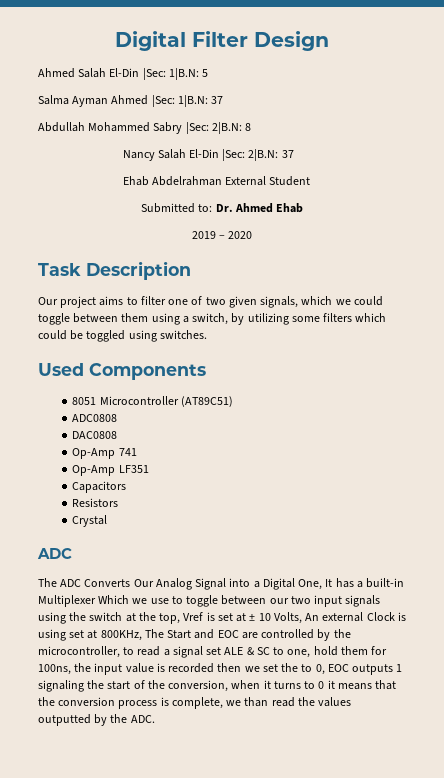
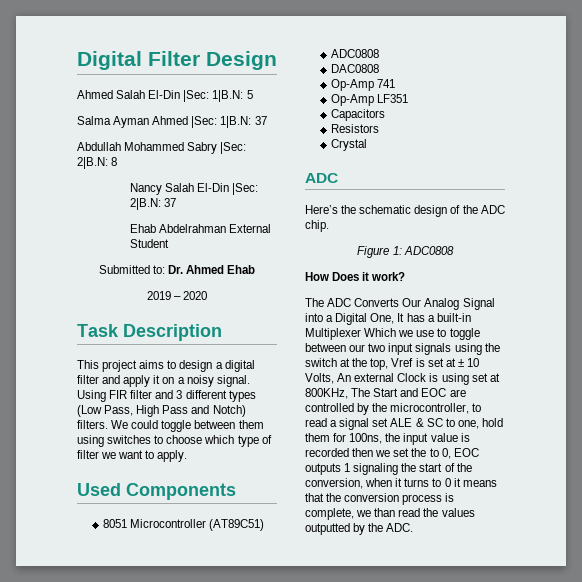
- Our project aims to filter one of two given signals, which we could toggle between them using a switch, by utilizing some filters which could be toggled using switches.
+ This project aims to design a digital filter and apply it on a noisy signal. Using FIR filter and 3 different types (Low Pass, High Pass and Notch) filters. We could toggle between them using switches to choose which type of filter we want to apply.
+ Here’s the schematic design of the ADC chip.
+ Figure 1: ADC0808
+ How Does it work?

